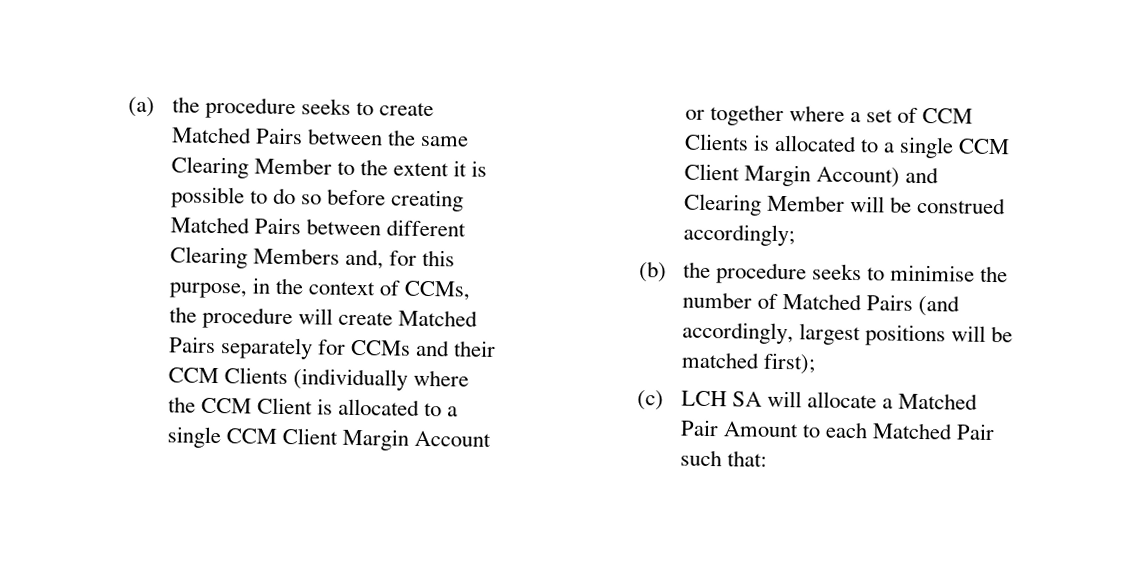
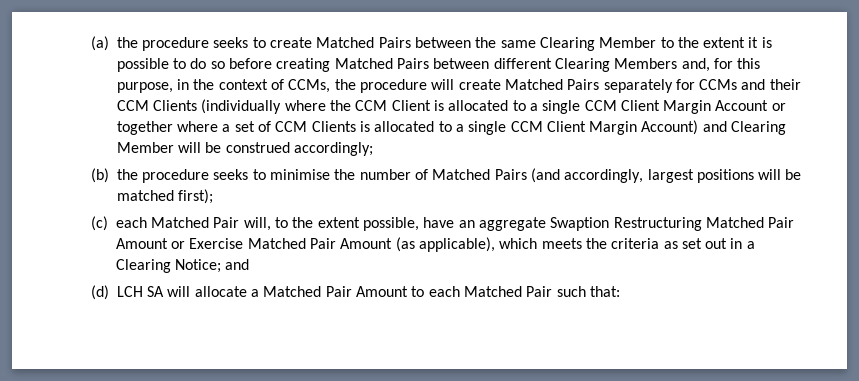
- (c) LCH SA will allocate a Matched Pair Amount to each Matched Pair such that:
+ (c) each Matched Pair will, to the extent possible, have an aggregate Swaption Restructuring Matched Pair Amount or Exercise Matched Pair Amount (as applicable), which meets the criteria as set out in a Clearing Notice; and
+ (d) LCH SA will allocate a Matched Pair Amount to each Matched Pair such that:

